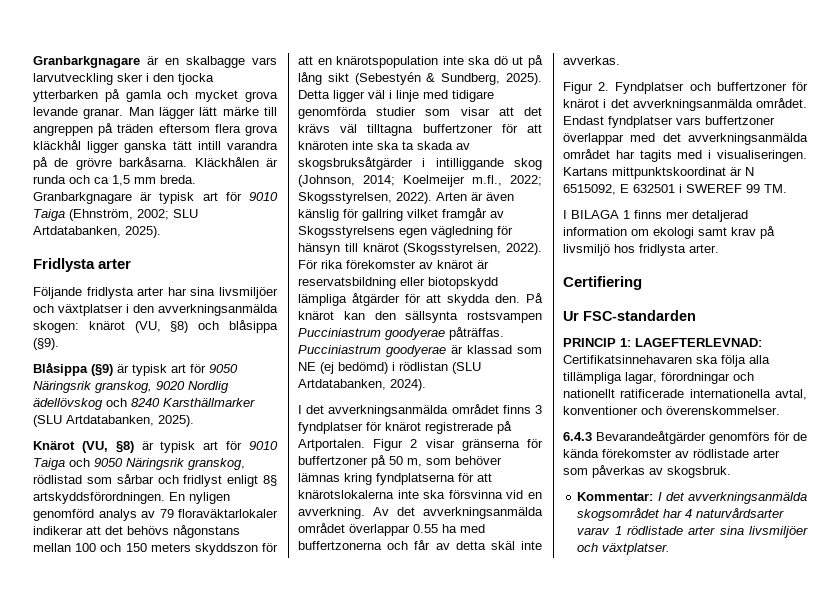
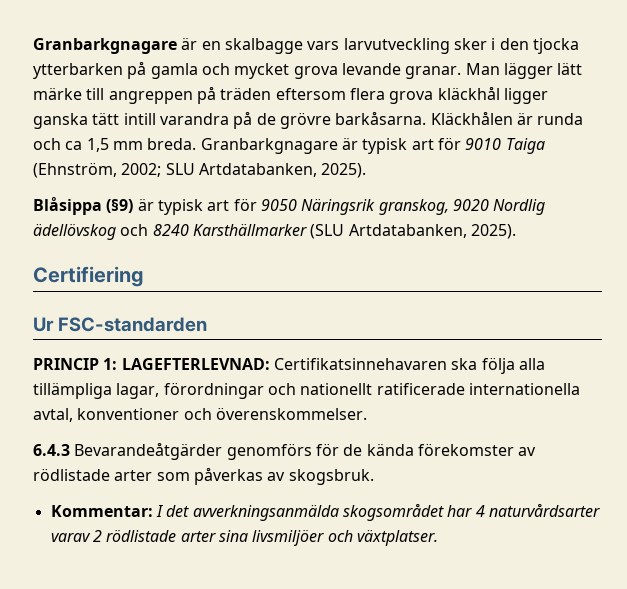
- Fridlysta arter
- Följande fridlysta arter har sina livsmiljöer och växtplatser i den avverkningsanmälda skogen: knärot (VU, §8) och blåsippa (§9).
- Knärot (VU, §8) är typisk art för 9010 Taiga och 9050 Näringsrik granskog, rödlistad som sårbar och fridlyst enligt 8§ artskyddsförordningen. En nyligen genomförd analys av 79 floraväktarlokaler indikerar att det behövs någonstans mellan 100 och 150 meters skyddszon för att en knärotspopulation inte ska dö ut på lång sikt (Sebestyén & Sundberg, 2025). Detta ligger väl i linje med tidigare genomförda studier som visar att det krävs väl tilltagna buffertzoner för att knäroten inte ska ta skada av skogsbruksåtgärder i intilliggande skog (Johnson, 2014; Koelmeijer m.fl., 2022; Skogsstyrelsen, 2022). Arten är även känslig för gallring vilket framgår av Skogsstyrelsens egen vägledning för hänsyn till knärot (Skogsstyrelsen, 2022). För rika förekomster av knärot är reservatsbildning eller biotopskydd lämpliga åtgärder för att skydda den. På knärot kan den sällsynta rostsvampen Pucciniastrum goodyerae påträffas. Pucciniastrum goodyerae är klassad som NE (ej bedömd) i rödlistan (SLU Artdatabanken, 2024).
- I det avverkningsanmälda området finns 3 fyndplatser för knärot registrerade på Artportalen. Figur 2 visar gränserna för buffertzoner på 50 m, som behöver lämnas kring fyndplatserna för att knärotslokalerna inte ska försvinna vid en avverkning. Av det avverkningsanmälda området överlappar 0.55 ha med buffertzonerna och får av detta skäl inte avverkas.
- Figur 2. Fyndplatser och buffertzoner för knärot i det avverkningsanmälda området. Endast fyndplatser vars buffertzoner överlappar med det avverkningsanmälda området har tagits med i visualiseringen. Kartans mittpunktskoordinat är N 6515092, E 632501 i SWEREF 99 TM.
- I BILAGA 1 finns mer detaljerad information om ekologi samt krav på livsmiljö hos fridlysta arter.
- Kommentar: I det avverkningsanmälda skogsområdet har 4 naturvårdsarter varav 1 rödlistade arter sina livsmiljöer och växtplatser.
+ Kommentar: I det avverkningsanmälda skogsområdet har 4 naturvårdsarter varav 2 rödlistade arter sina livsmiljöer och växtplatser.

